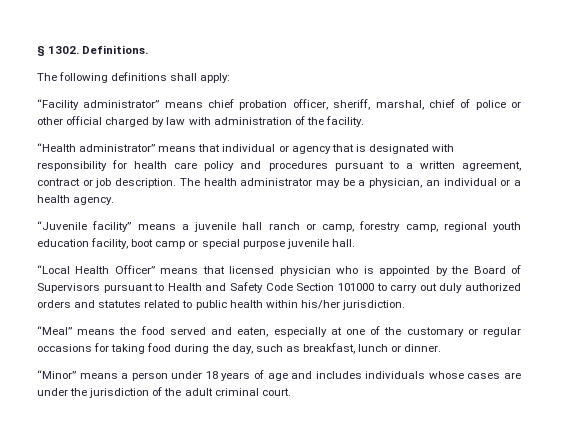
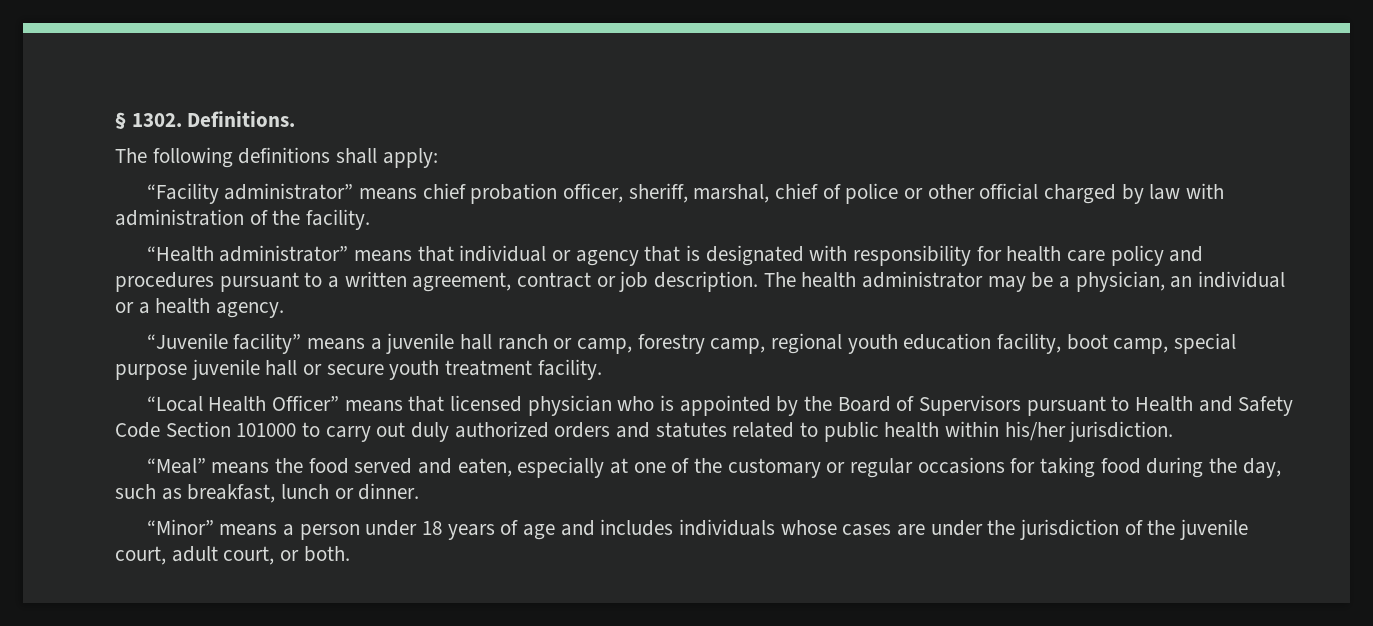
- “Juvenile facility” means a juvenile hall ranch or camp, forestry camp, regional youth education facility, boot camp or special purpose juvenile hall.
+ “Juvenile facility” means a juvenile hall ranch or camp, forestry camp, regional youth education facility, boot camp, special purpose juvenile hall or secure youth treatment facility.
- “Minor” means a person under 18 years of age and includes individuals whose cases are under the jurisdiction of the adult criminal court.
+ “Minor” means a person under 18 years of age and includes individuals whose cases are under the jurisdiction of the juvenile court, adult court, or both.

